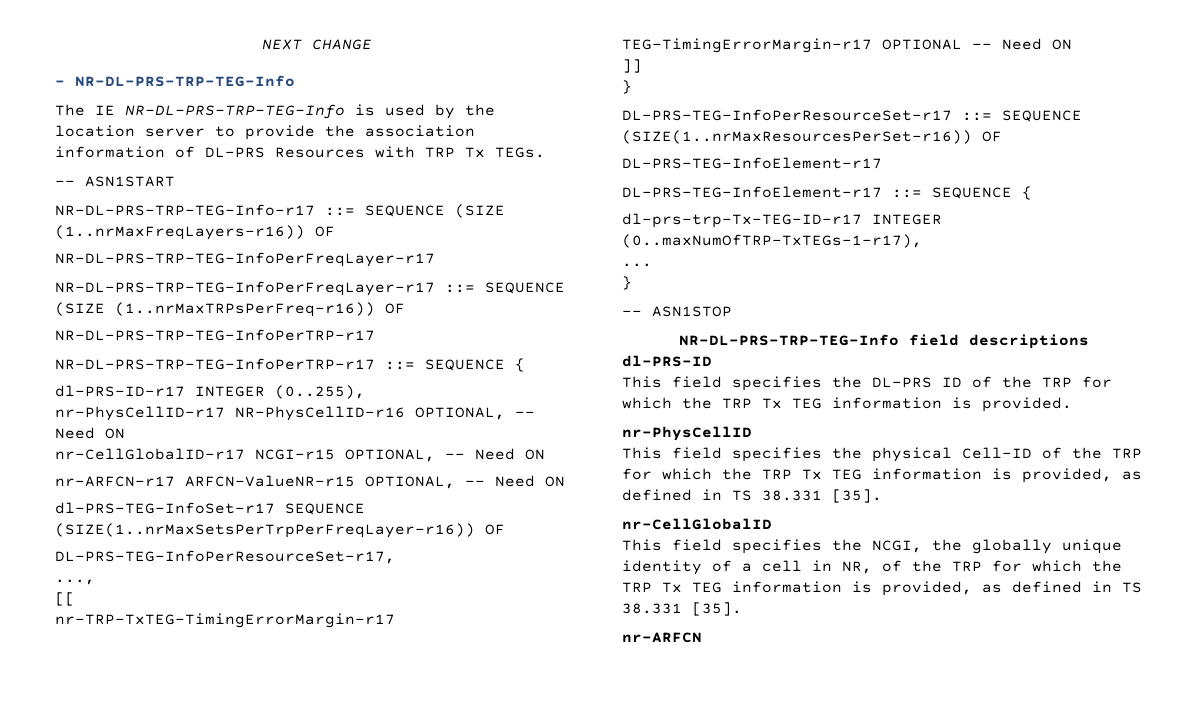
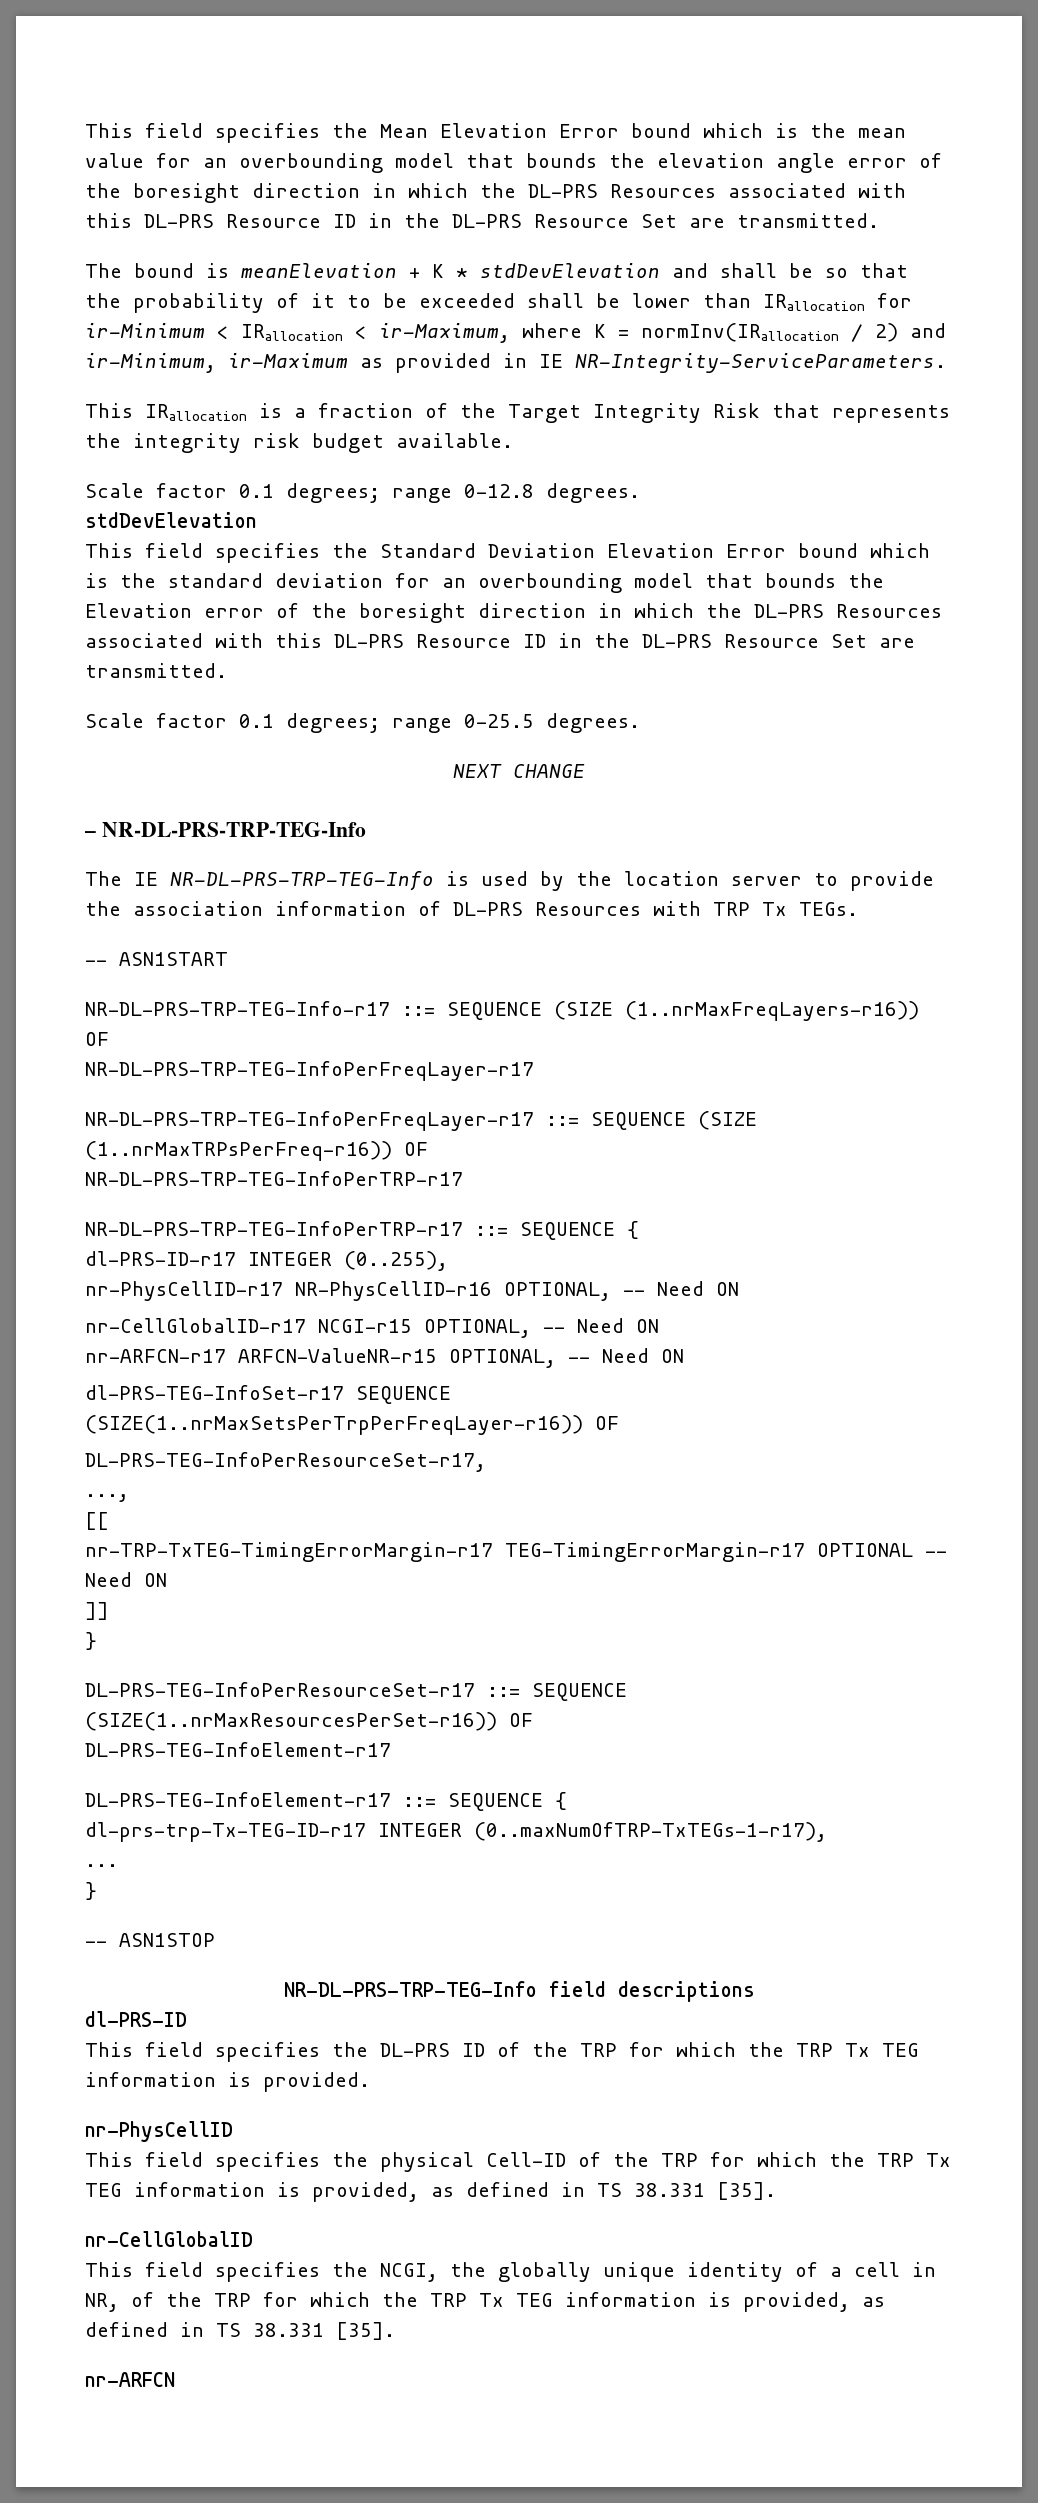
+ This field specifies the Mean Elevation Error bound which is the mean value for an overbounding model that bounds the elevation angle error of the boresight direction in which the DL-PRS Resources associated with this DL-PRS Resource ID in the DL-PRS Resource Set are transmitted.
+ The bound is meanElevation + K * stdDevElevation and shall be so that the probability of it to be exceeded shall be lower than IRallocation for ir-Minimum < IRallocation < ir-Maximum, where K = normInv(IRallocation / 2) and ir-Minimum, ir-Maximum as provided in IE NR-Integrity-ServiceParameters.
+ This IRallocation is a fraction of the Target Integrity Risk that represents the integrity risk budget available.
+ Scale factor 0.1 degrees; range 0-12.8 degrees.
+ stdDevElevation
+ This field specifies the Standard Deviation Elevation Error bound which is the standard deviation for an overbounding model that bounds the Elevation error of the boresight direction in which the DL-PRS Resources associated with this DL-PRS Resource ID in the DL-PRS Resource Set are transmitted.
+ Scale factor 0.1 degrees; range 0-25.5 degrees.

